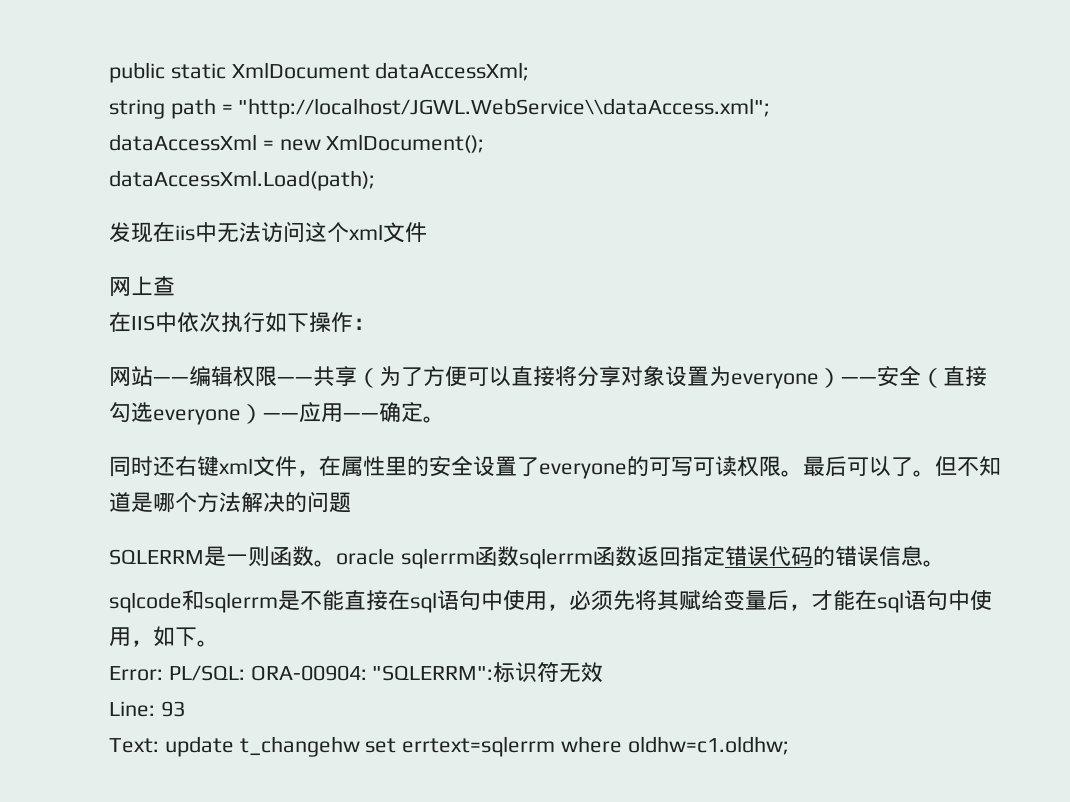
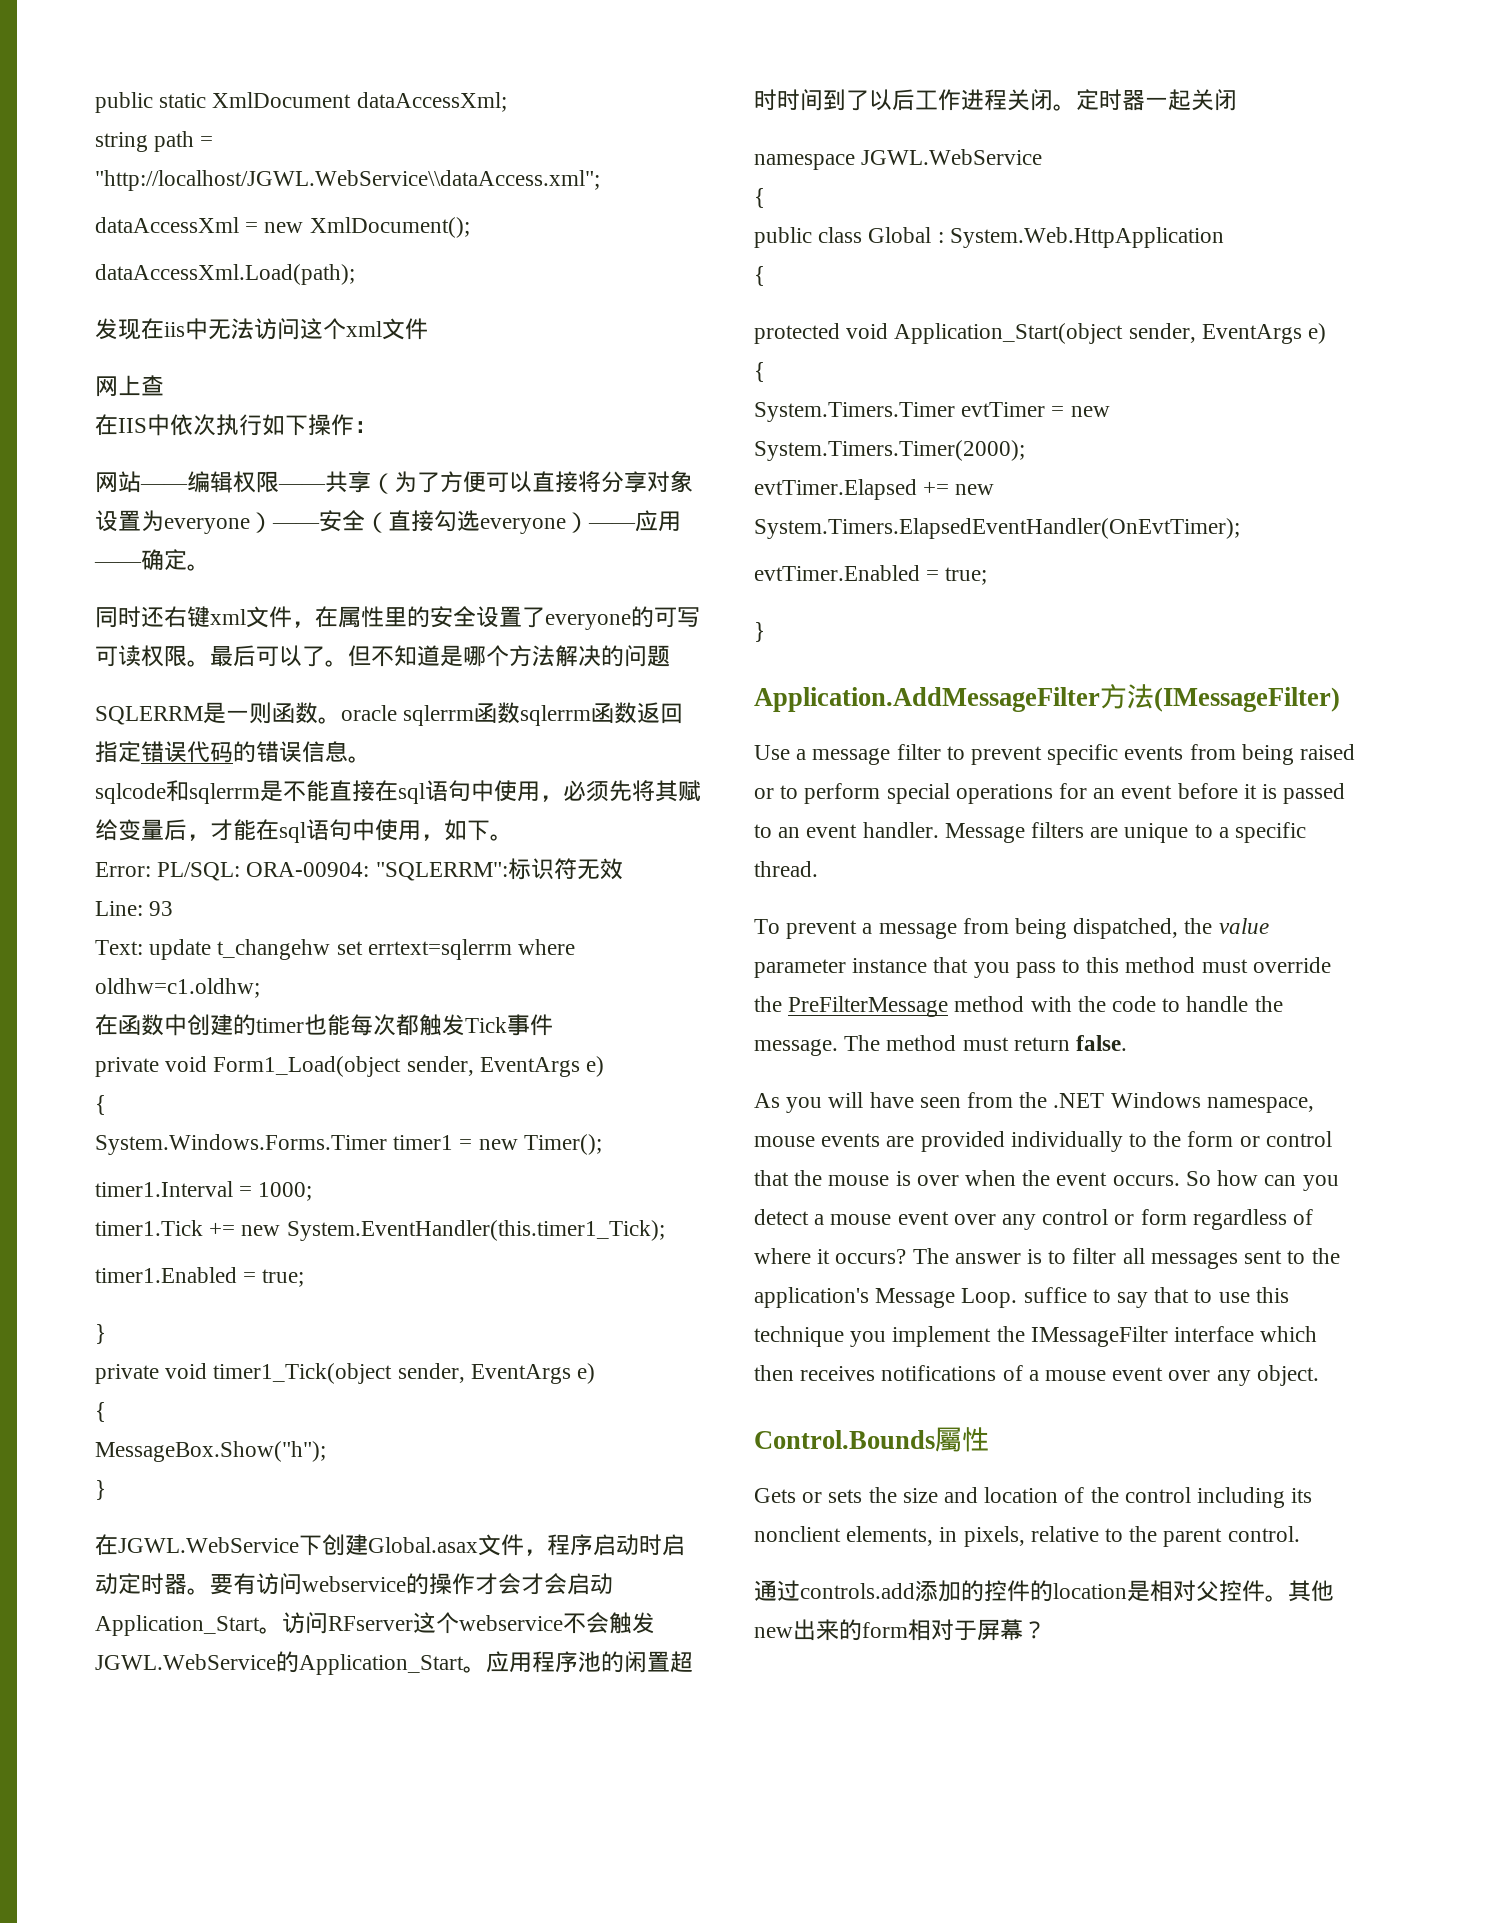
+ 在函数中创建的timer也能每次都触发Tick事件
+ private void Form1_Load(object sender, EventArgs e)
+ {
+ System.Windows.Forms.Timer timer1 = new Timer();
+ timer1.Interval = 1000;
+ timer1.Tick += new System.EventHandler(this.timer1_Tick);
+ timer1.Enabled = true;
+ }
+ private void timer1_Tick(object sender, EventArgs e)
+ {
+ MessageBox.Show("h");
+ }
+ 在JGWL.WebService下创建Global.asax文件，程序启动时启动定时器。要有访问webservice的操作才会才会启动Application_Start。访问RFserver这个webservice不会触发JGWL.WebService的Application_Start。应用程序池的闲置超时时间到了以后工作进程关闭。定时器一起关闭
+ namespace JGWL.WebService
+ {
+ public class Global : System.Web.HttpApplication
+ {
+ protected void Application_Start(object sender, EventArgs e)
+ {
+ System.Timers.Timer evtTimer = new System.Timers.Timer(2000);
+ evtTimer.Elapsed += new System.Timers.ElapsedEventHandler(OnEvtTimer);
+ evtTimer.Enabled = true;
+ }
+ Application.AddMessageFilter方法(IMessageFilter)
+ Use a message filter to prevent specific events from being raised or to perform special operations for an event before it is passed to an event handler. Message filters are unique to a specific thread.
+ To prevent a message from being dispatched, the value parameter instance that you pass to this method must override the PreFilterMessage method with the code to handle the message. The method must return false.
+ As you will have seen from the .NET Windows namespace, mouse events are provided individually to the form or control that the mouse is over when the event occurs. So how can you detect a mouse event over any control or form regardless of where it occurs? The answer is to filter all messages sent to the application's Message Loop. suffice to say that to use this technique you implement the IMessageFilter interface which then receives notifications of a mouse event over any object.
+ Control.Bounds屬性
+ Gets or sets the size and location of the control including its nonclient elements, in pixels, relative to the parent control.
+ 通过controls.add添加的控件的location是相对父控件。其他new出来的form相对于屏幕？

